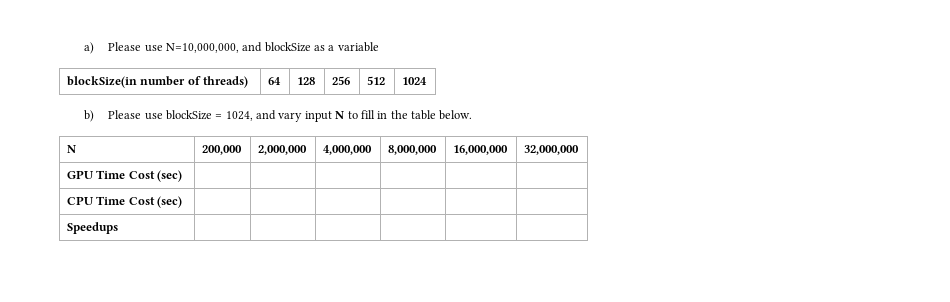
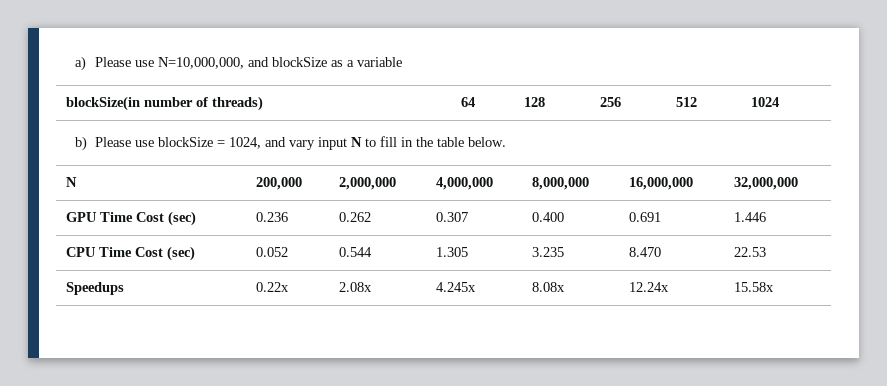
- GPU Time Cost (sec) | | | | | |
- CPU Time Cost (sec) | | | | | |
- Speedups | | | | | |
+ GPU Time Cost (sec) | 0.236 | 0.262 | 0.307 | 0.400 | 0.691 | 1.446
+ CPU Time Cost (sec) | 0.052 | 0.544 | 1.305 | 3.235 | 8.470 | 22.53
+ Speedups | 0.22x | 2.08x | 4.245x | 8.08x | 12.24x | 15.58x

